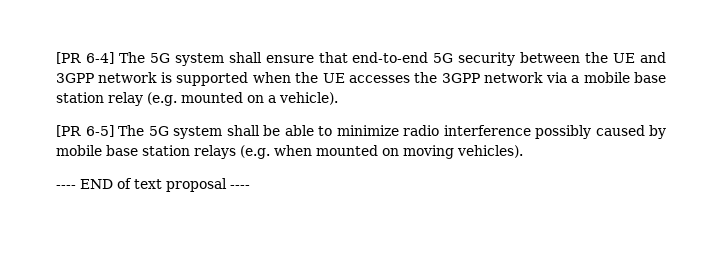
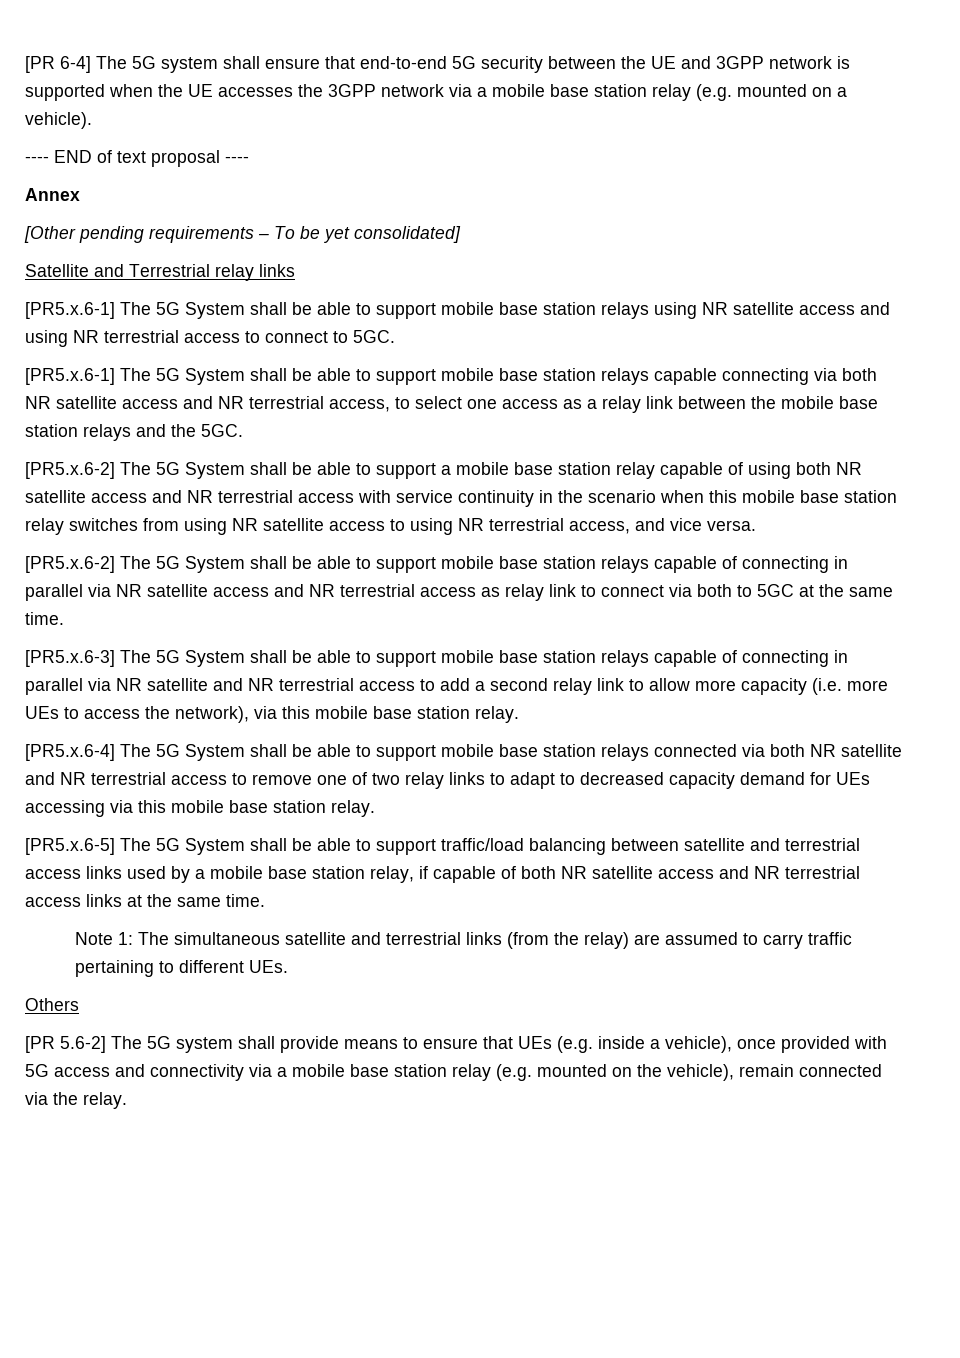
- [PR 6-5] The 5G system shall be able to minimize radio interference possibly caused by mobile base station relays (e.g. when mounted on moving vehicles).
+ Annex
+ [Other pending requirements – To be yet consolidated]
+ Satellite and Terrestrial relay links
+ [PR5.x.6-1] The 5G System shall be able to support mobile base station relays using NR satellite access and using NR terrestrial access to connect to 5GC.
+ [PR5.x.6-1] The 5G System shall be able to support mobile base station relays capable connecting via both NR satellite access and NR terrestrial access, to select one access as a relay link between the mobile base station relays and the 5GC.
+ [PR5.x.6-2] The 5G System shall be able to support a mobile base station relay capable of using both NR satellite access and NR terrestrial access with service continuity in the scenario when this mobile base station relay switches from using NR satellite access to using NR terrestrial access, and vice versa.
+ [PR5.x.6-2] The 5G System shall be able to support mobile base station relays capable of connecting in parallel via NR satellite access and NR terrestrial access as relay link to connect via both to 5GC at the same time.
+ [PR5.x.6-3] The 5G System shall be able to support mobile base station relays capable of connecting in parallel via NR satellite and NR terrestrial access to add a second relay link to allow more capacity (i.e. more UEs to access the network), via this mobile base station relay.
+ [PR5.x.6-4] The 5G System shall be able to support mobile base station relays connected via both NR satellite and NR terrestrial access to remove one of two relay links to adapt to decreased capacity demand for UEs accessing via this mobile base station relay.
+ [PR5.x.6-5] The 5G System shall be able to support traffic/load balancing between satellite and terrestrial access links used by a mobile base station relay, if capable of both NR satellite access and NR terrestrial access links at the same time.
+ Note 1: The simultaneous satellite and terrestrial links (from the relay) are assumed to carry traffic pertaining to different UEs.
+ Others
+ [PR 5.6-2] The 5G system shall provide means to ensure that UEs (e.g. inside a vehicle), once provided with 5G access and connectivity via a mobile base station relay (e.g. mounted on the vehicle), remain connected via the relay.

